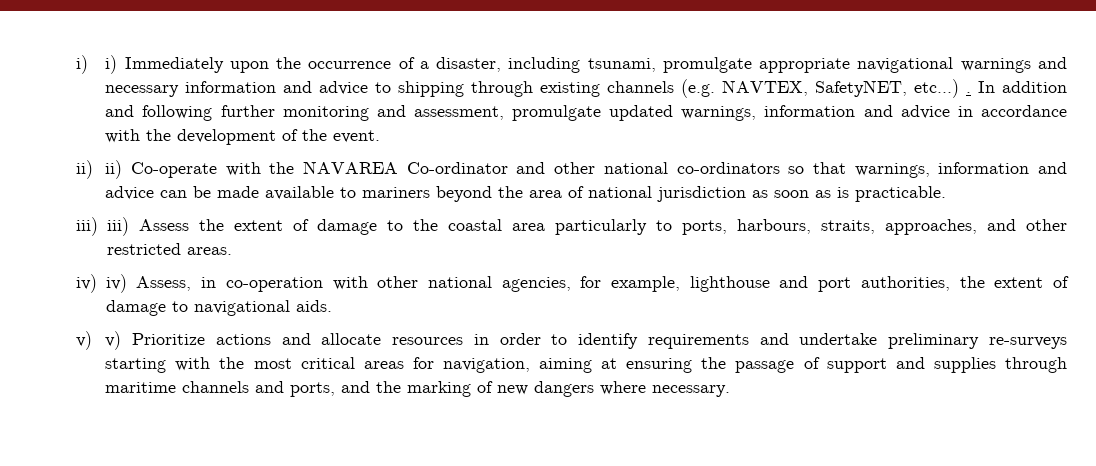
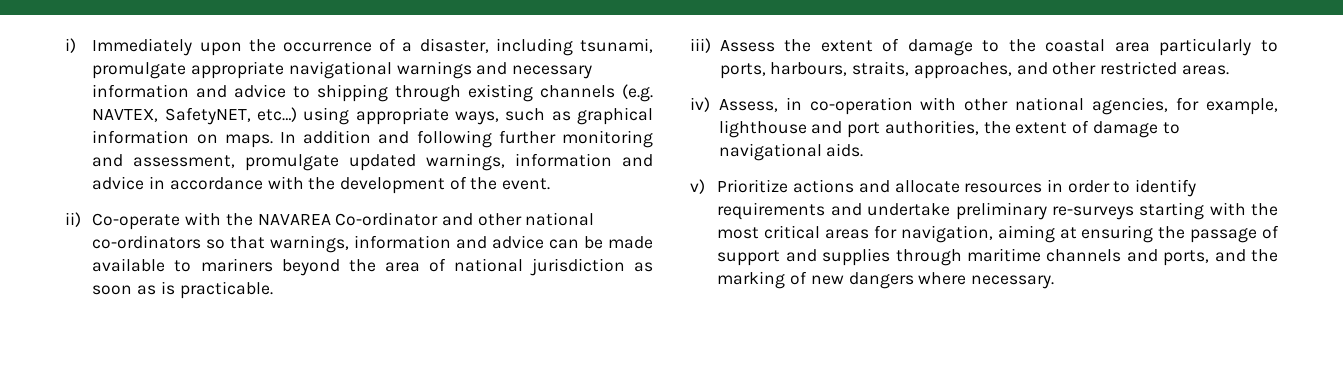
- i) i) Immediately upon the occurrence of a disaster, including tsunami, promulgate appropriate navigational warnings and necessary information and advice to shipping through existing channels (e.g. NAVTEX, SafetyNET, etc…) .
+ i) Immediately upon the occurrence of a disaster, including tsunami, promulgate appropriate navigational warnings and necessary information and advice to shipping through existing channels (e.g. NAVTEX, SafetyNET, etc…) using appropriate ways, such as graphical information on maps.
- ii) ii) Co-operate with the NAVAREA Co-ordinator and other national co-ordinators so that warnings, information and advice can be made available to mariners beyond the area of national jurisdiction as soon as is practicable.
+ ii) Co-operate with the NAVAREA Co-ordinator and other national co-ordinators so that warnings, information and advice can be made available to mariners beyond the area of national jurisdiction as soon as is practicable.
- iii) iii) Assess the extent of damage to the coastal area particularly to ports, harbours, straits, approaches, and other restricted areas.
+ iii) Assess the extent of damage to the coastal area particularly to ports, harbours, straits, approaches, and other restricted areas.
- iv) iv) Assess, in co-operation with other national agencies, for example, lighthouse and port authorities, the extent of damage to navigational aids.
+ iv) Assess, in co-operation with other national agencies, for example, lighthouse and port authorities, the extent of damage to navigational aids.
- v) v) Prioritize actions and allocate resources in order to identify requirements and undertake preliminary re-surveys starting with the most critical areas for navigation, aiming at ensuring the passage of support and supplies through maritime channels and ports, and the marking of new dangers where necessary.
+ v) Prioritize actions and allocate resources in order to identify requirements and undertake preliminary re-surveys starting with the most critical areas for navigation, aiming at ensuring the passage of support and supplies through maritime channels and ports, and the marking of new dangers where necessary.

